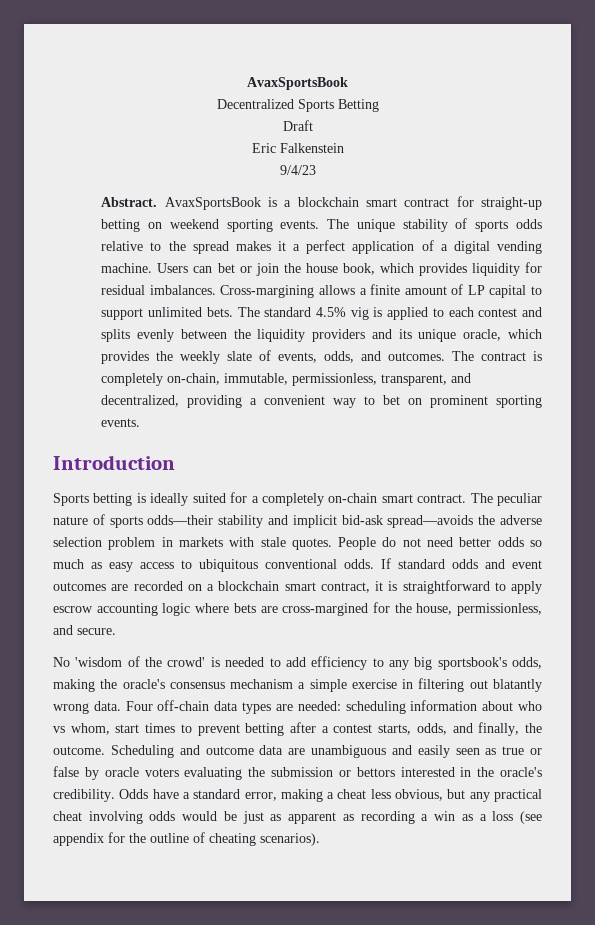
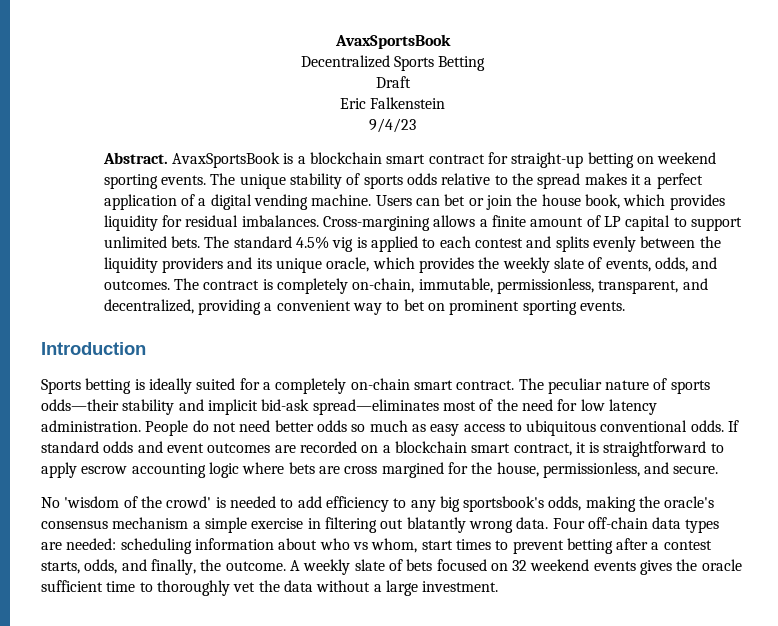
- The peculiar nature of sports odds—their stability and implicit bid-ask spread—avoids the adverse selection problem in markets with stale quotes.
+ The peculiar nature of sports odds—their stability and implicit bid-ask spread—eliminates most of the need for low latency administration.
- If standard odds and event outcomes are recorded on a blockchain smart contract, it is straightforward to apply escrow accounting logic where bets are cross-margined for the house, permissionless, and secure.
+ If standard odds and event outcomes are recorded on a blockchain smart contract, it is straightforward to apply escrow accounting logic where bets are cross margined for the house, permissionless, and secure.
- Scheduling and outcome data are unambiguous and easily seen as true or false by oracle voters evaluating the submission or bettors interested in the oracle's credibility. Odds have a standard error, making a cheat less obvious, but any practical cheat involving odds would be just as apparent as recording a win as a loss (see appendix for the outline of cheating scenarios).
+ A weekly slate of bets focused on 32 weekend events gives the oracle sufficient time to thoroughly vet the data without a large investment.

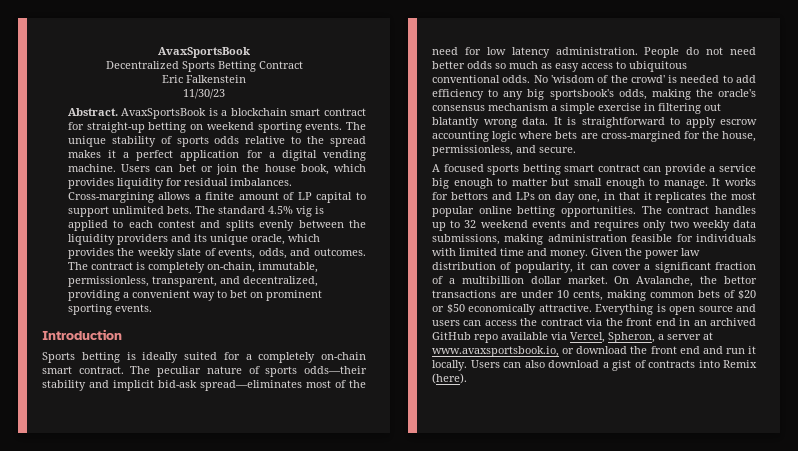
- Decentralized Sports Betting
- Draft
+ Decentralized Sports Betting Contract
- 9/4/23
+ 11/30/23
- The unique stability of sports odds relative to the spread makes it a perfect application of a digital vending machine.
+ The unique stability of sports odds relative to the spread makes it a perfect application for a digital vending machine.
- People do not need better odds so much as easy access to ubiquitous conventional odds. If standard odds and event outcomes are recorded on a blockchain smart contract, it is straightforward to apply escrow accounting logic where bets are cross margined for the house, permissionless, and secure.
- No 'wisdom of the crowd' is needed to add efficiency to any big sportsbook's odds, making the oracle's consensus mechanism a simple exercise in filtering out blatantly wrong data.
+ People do not need better odds so much as easy access to ubiquitous conventional odds. No 'wisdom of the crowd' is needed to add efficiency to any big sportsbook's odds, making the oracle's consensus mechanism a simple exercise in filtering out blatantly wrong data.
- Four off-chain data types are needed: scheduling information about who vs whom, start times to prevent betting after a contest starts, odds, and finally, the outcome. A weekly slate of bets focused on 32 weekend events gives the oracle sufficient time to thoroughly vet the data without a large investment.
+ It is straightforward to apply escrow accounting logic where bets are cross-margined for the house, permissionless, and secure.
+ A focused sports betting smart contract can provide a service big enough to matter but small enough to manage. It works for bettors and LPs on day one, in that it replicates the most popular online betting opportunities. The contract handles up to 32 weekend events and requires only two weekly data submissions, making administration feasible for individuals with limited time and money. Given the power law distribution of popularity, it can cover a significant fraction of a multibillion dollar market. On Avalanche, the bettor transactions are under 10 cents, making common bets of $20 or $50 economically attractive. Everything is open source and users can access the contract via the front end in an archived GitHub repo available via Vercel, Spheron, a server at www.avaxsportsbook.io, or download the front end and run it locally. Users can also download a gist of contracts into Remix (here).

